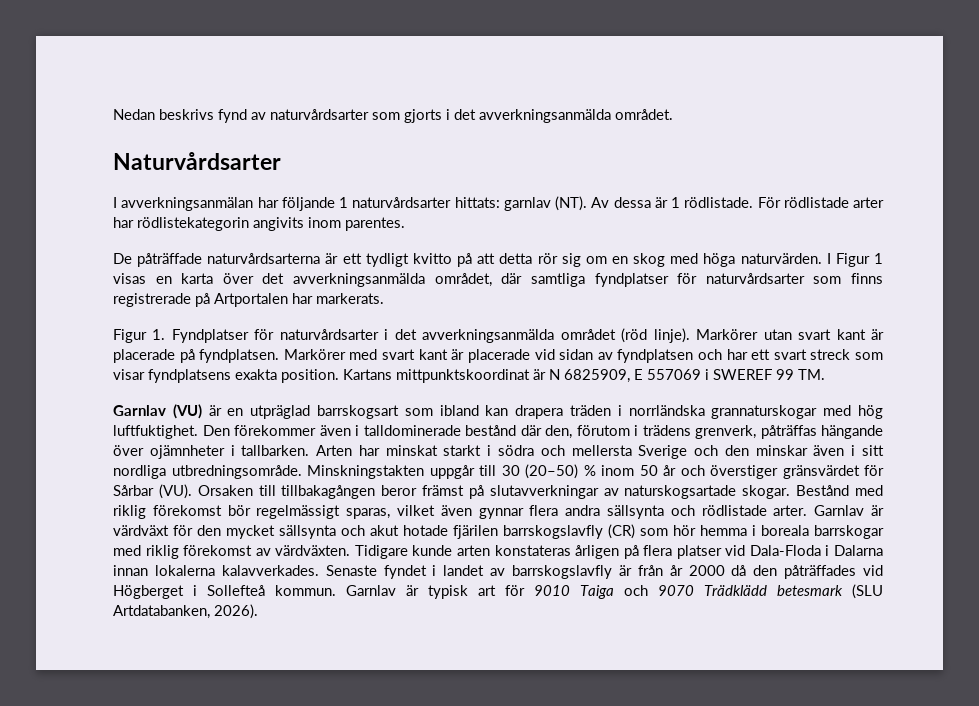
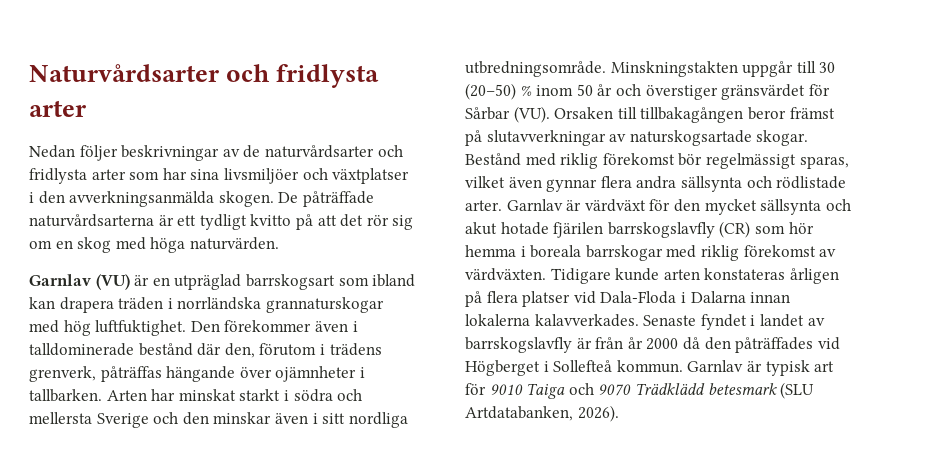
- Nedan beskrivs fynd av naturvårdsarter som gjorts i det avverkningsanmälda området.
- Naturvårdsarter
- I avverkningsanmälan har följande 1 naturvårdsarter hittats: garnlav (NT). Av dessa är 1 rödlistade. För rödlistade arter har rödlistekategorin angivits inom parentes.
- De påträffade naturvårdsarterna är ett tydligt kvitto på att detta rör sig om en skog med höga naturvärden. I Figur 1 visas en karta över det avverkningsanmälda området, där samtliga fyndplatser för naturvårdsarter som finns registrerade på Artportalen har markerats.
- Figur 1. Fyndplatser för naturvårdsarter i det avverkningsanmälda området (röd linje). Markörer utan svart kant är placerade på fyndplatsen. Markörer med svart kant är placerade vid sidan av fyndplatsen och har ett svart streck som visar fyndplatsens exakta position. Kartans mittpunktskoordinat är N 6825909, E 557069 i SWEREF 99 TM.
+ Naturvårdsarter och fridlysta arter
+ Nedan följer beskrivningar av de naturvårdsarter och fridlysta arter som har sina livsmiljöer och växtplatser i den avverkningsanmälda skogen. De påträffade naturvårdsarterna är ett tydligt kvitto på att det rör sig om en skog med höga naturvärden.

